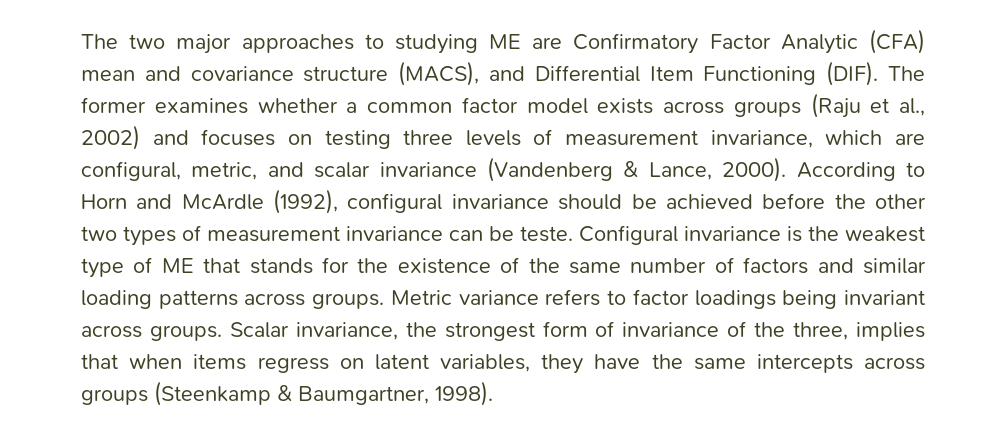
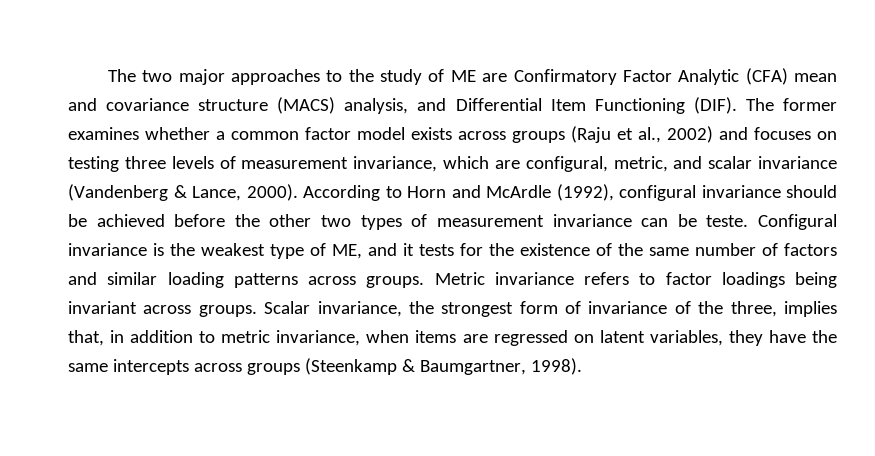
- The two major approaches to studying ME are Confirmatory Factor Analytic (CFA) mean and covariance structure (MACS), and Differential Item Functioning (DIF).
+ The two major approaches to the study of ME are Confirmatory Factor Analytic (CFA) mean and covariance structure (MACS) analysis, and Differential Item Functioning (DIF).
- Configural invariance is the weakest type of ME that stands for the existence of the same number of factors and similar loading patterns across groups.
+ Configural invariance is the weakest type of ME, and it tests for the existence of the same number of factors and similar loading patterns across groups.
- Metric variance refers to factor loadings being invariant across groups.
+ Metric invariance refers to factor loadings being invariant across groups.
- Scalar invariance, the strongest form of invariance of the three, implies that when items regress on latent variables, they have the same intercepts across groups (Steenkamp & Baumgartner, 1998).
+ Scalar invariance, the strongest form of invariance of the three, implies that, in addition to metric invariance, when items are regressed on latent variables, they have the same intercepts across groups (Steenkamp & Baumgartner, 1998).

